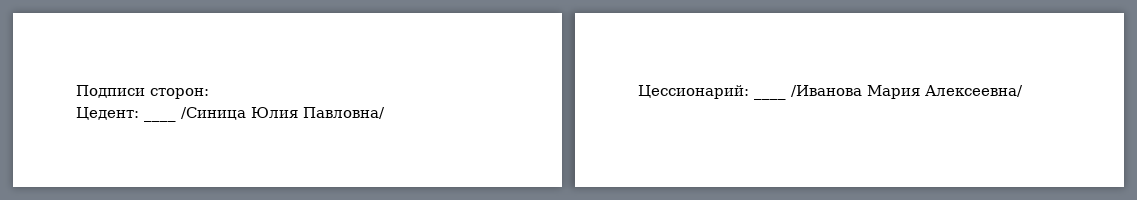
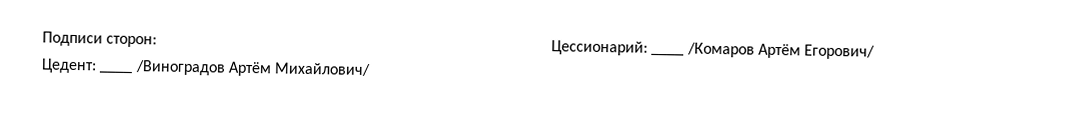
- Цедент: ____ /Синица Юлия Павловна/
+ Цедент: ____ /Виноградов Артём Михайлович/
- Цессионарий: ____ /Иванова Мария Алексеевна/
+ Цессионарий: ____ /Комаров Артём Егорович/

